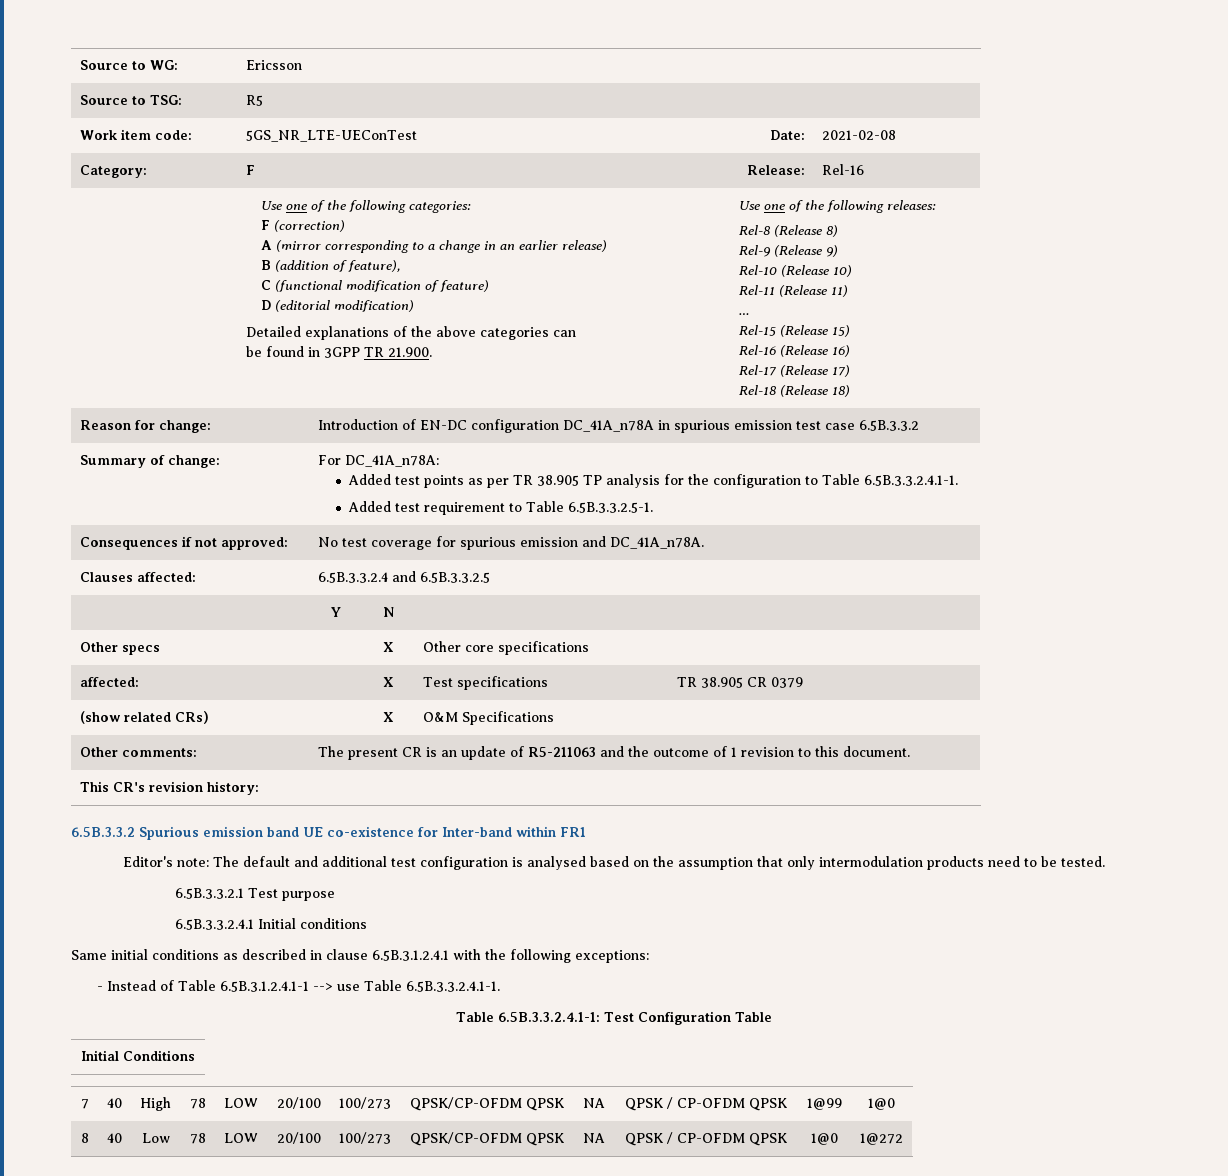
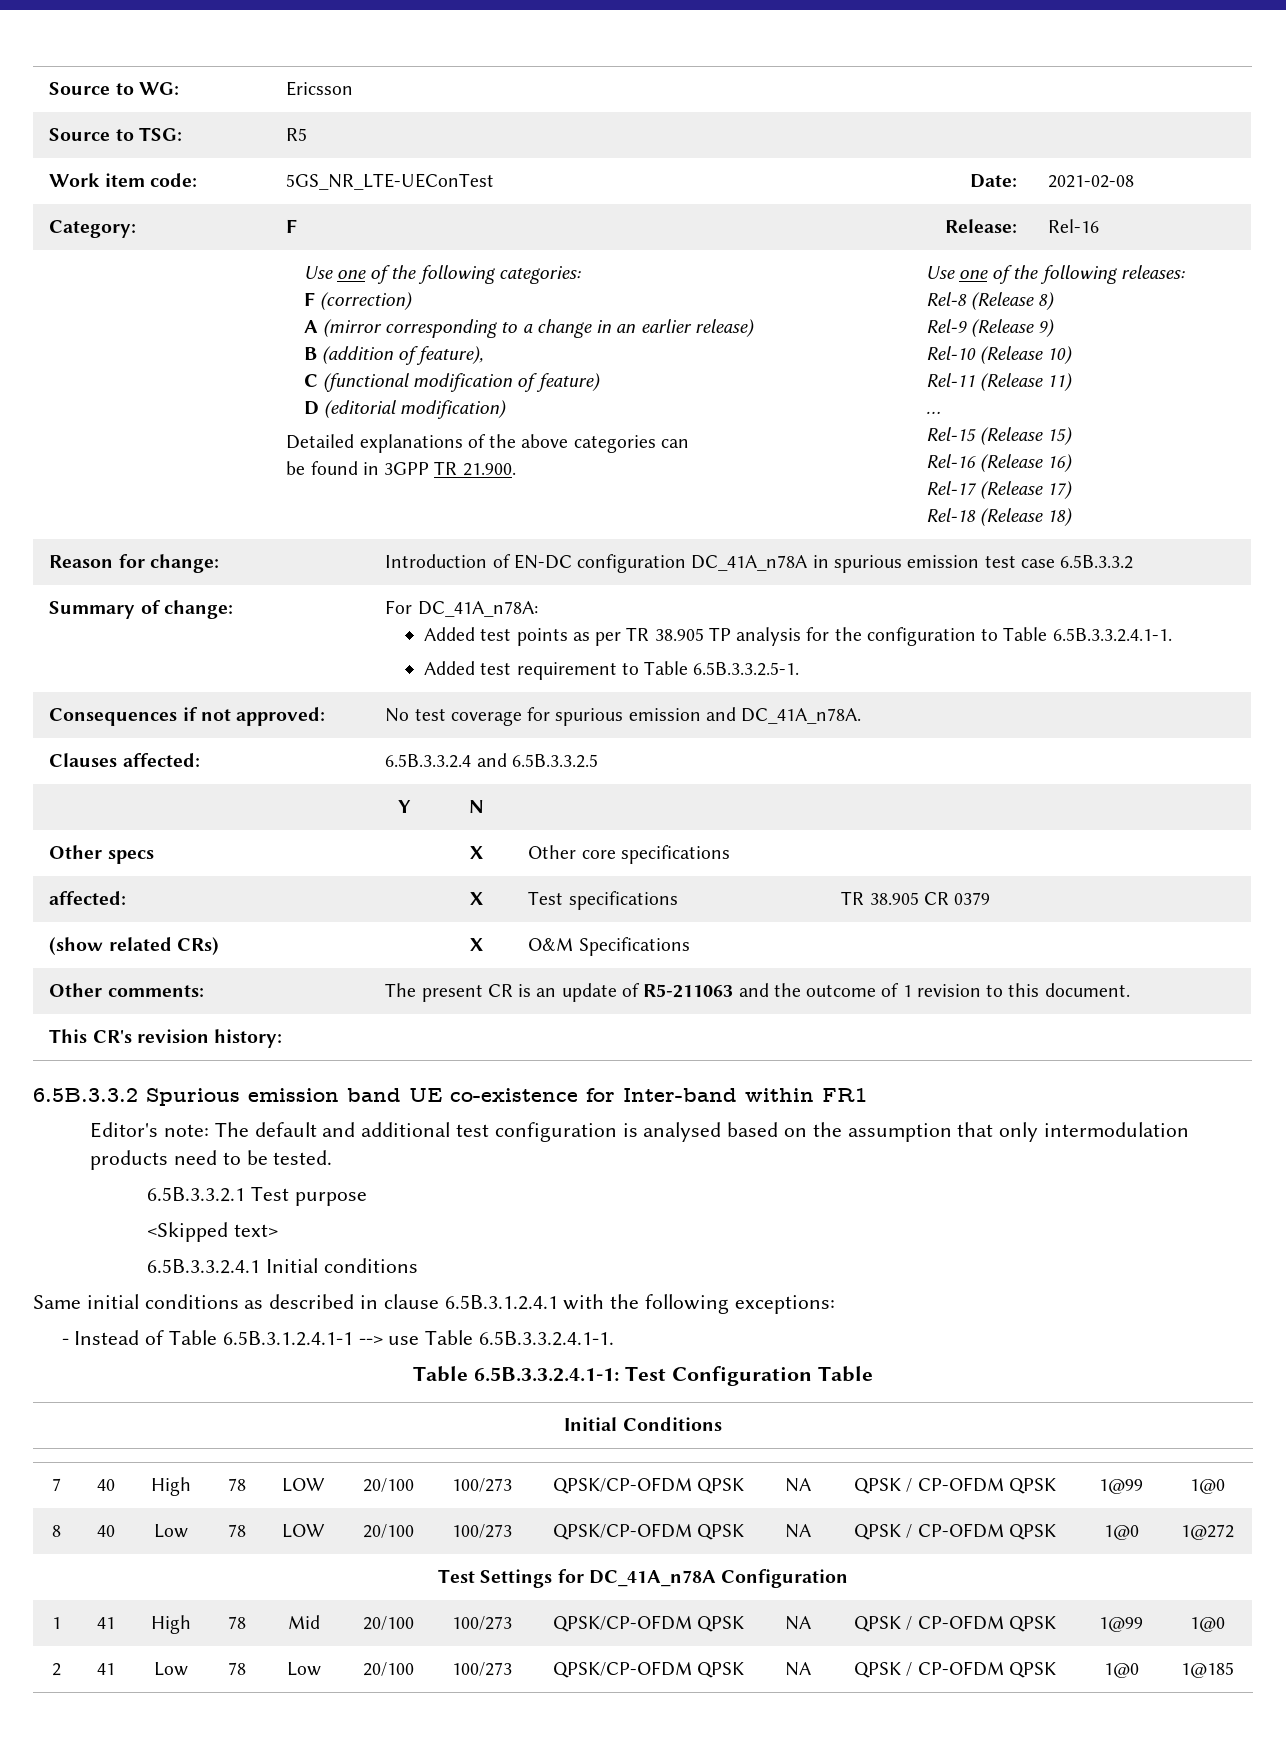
+ <Skipped text>
+ Test Settings for DC_41A_n78A Configuration
+ 1 | 41 | High | 78 | Mid | 20/100 | 100/273 | QPSK/CP-OFDM QPSK | NA | QPSK / CP-OFDM QPSK | 1@99 | 1@0
+ 2 | 41 | Low | 78 | Low | 20/100 | 100/273 | QPSK/CP-OFDM QPSK | NA | QPSK / CP-OFDM QPSK | 1@0 | 1@185

